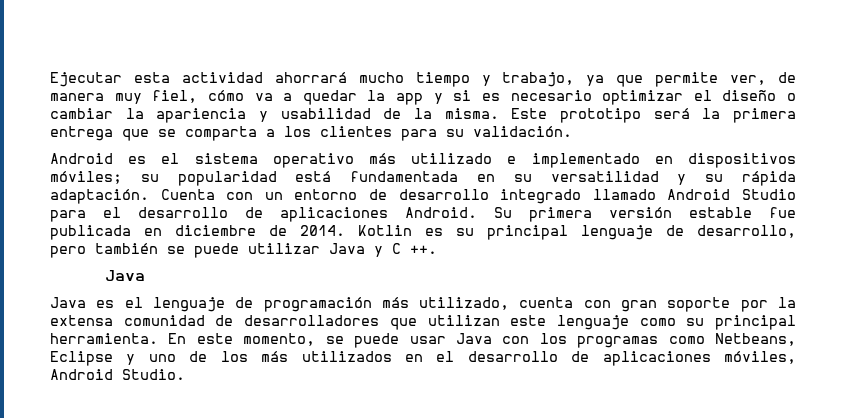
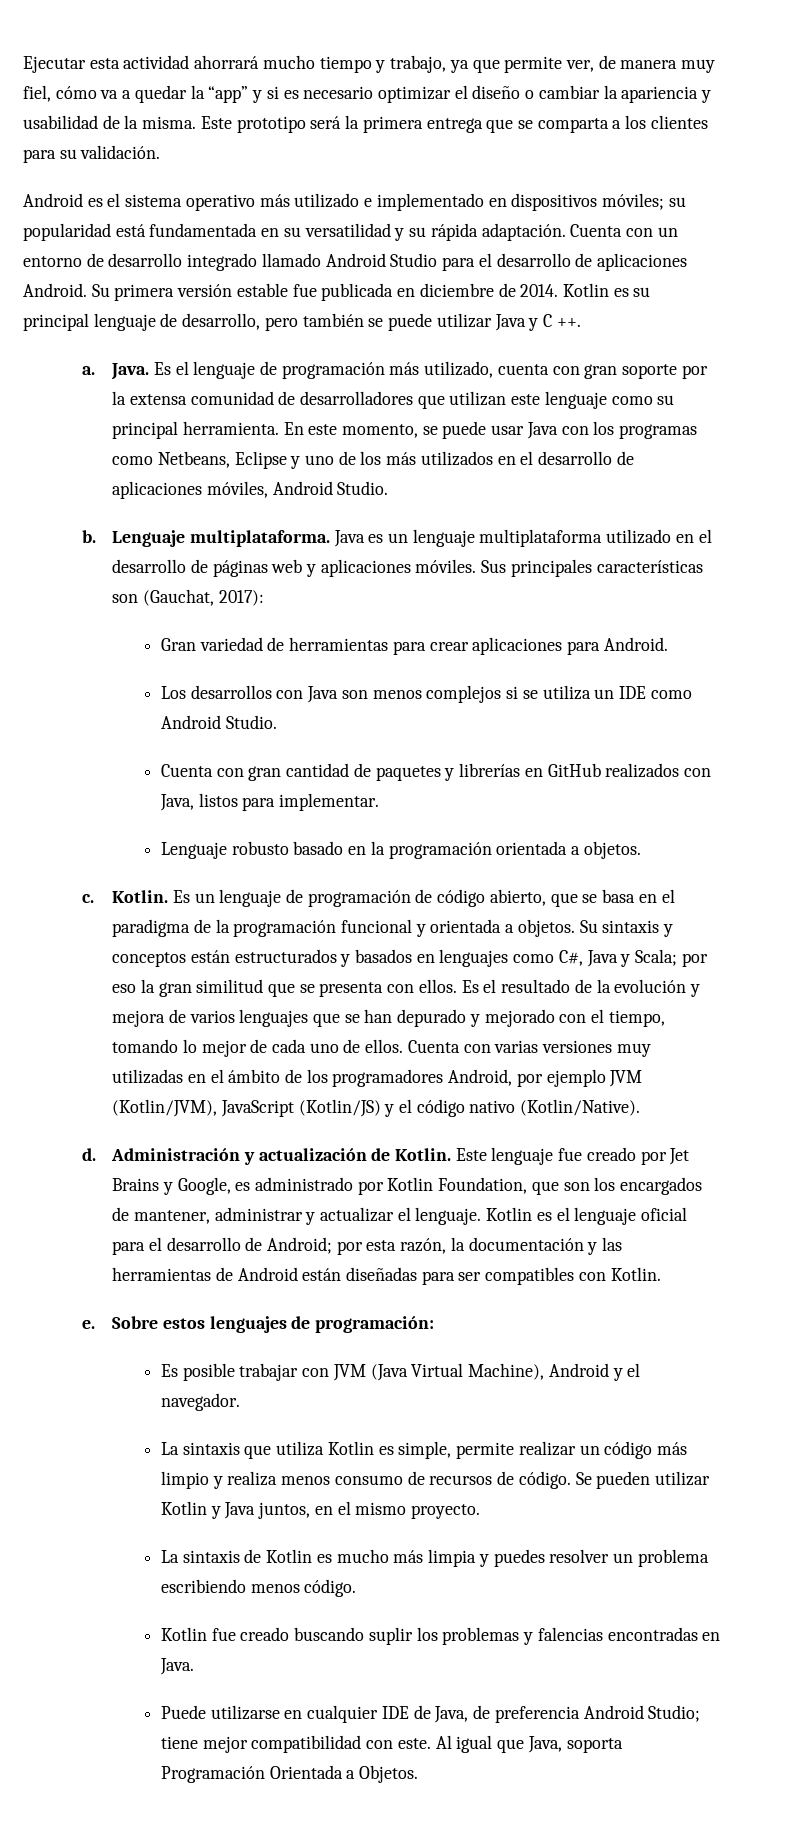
- Ejecutar esta actividad ahorrará mucho tiempo y trabajo, ya que permite ver, de manera muy fiel, cómo va a quedar la app y si es necesario optimizar el diseño o cambiar la apariencia y usabilidad de la misma.
+ Ejecutar esta actividad ahorrará mucho tiempo y trabajo, ya que permite ver, de manera muy fiel, cómo va a quedar la “app” y si es necesario optimizar el diseño o cambiar la apariencia y usabilidad de la misma.
  Kotlin es su principal lenguaje de desarrollo, pero también se puede utilizar Java y C ++.
- Java
- Java es el lenguaje de programación más utilizado, cuenta con gran soporte por la extensa comunidad de desarrolladores que utilizan este lenguaje como su principal herramienta.
+ a. Java. Es el lenguaje de programación más utilizado, cuenta con gran soporte por la extensa comunidad de desarrolladores que utilizan este lenguaje como su principal herramienta.
+ b. Lenguaje multiplataforma. Java es un lenguaje multiplataforma utilizado en el desarrollo de páginas web y aplicaciones móviles. Sus principales características son (Gauchat, 2017):
+ Gran variedad de herramientas para crear aplicaciones para Android.
+ Los desarrollos con Java son menos complejos si se utiliza un IDE como Android Studio.
+ Cuenta con gran cantidad de paquetes y librerías en GitHub realizados con Java, listos para implementar.
+ Lenguaje robusto basado en la programación orientada a objetos.
+ c. Kotlin. Es un lenguaje de programación de código abierto, que se basa en el paradigma de la programación funcional y orientada a objetos. Su sintaxis y conceptos están estructurados y basados en lenguajes como C#, Java y Scala; por eso la gran similitud que se presenta con ellos. Es el resultado de la evolución y mejora de varios lenguajes que se han depurado y mejorado con el tiempo, tomando lo mejor de cada uno de ellos. Cuenta con varias versiones muy utilizadas en el ámbito de los programadores Android, por ejemplo JVM (Kotlin/JVM), JavaScript (Kotlin/JS) y el código nativo (Kotlin/Native).
+ d. Administración y actualización de Kotlin. Este lenguaje fue creado por Jet Brains y Google, es administrado por Kotlin Foundation, que son los encargados de mantener, administrar y actualizar el lenguaje. Kotlin es el lenguaje oficial para el desarrollo de Android; por esta razón, la documentación y las herramientas de Android están diseñadas para ser compatibles con Kotlin.
+ e. Sobre estos lenguajes de programación:
+ Es posible trabajar con JVM (Java Virtual Machine), Android y el navegador.
+ La sintaxis que utiliza Kotlin es simple, permite realizar un código más limpio y realiza menos consumo de recursos de código. Se pueden utilizar Kotlin y Java juntos, en el mismo proyecto.
+ La sintaxis de Kotlin es mucho más limpia y puedes resolver un problema escribiendo menos código.
+ Kotlin fue creado buscando suplir los problemas y falencias encontradas en Java.
+ Puede utilizarse en cualquier IDE de Java, de preferencia Android Studio; tiene mejor compatibilidad con este. Al igual que Java, soporta Programación Orientada a Objetos.

